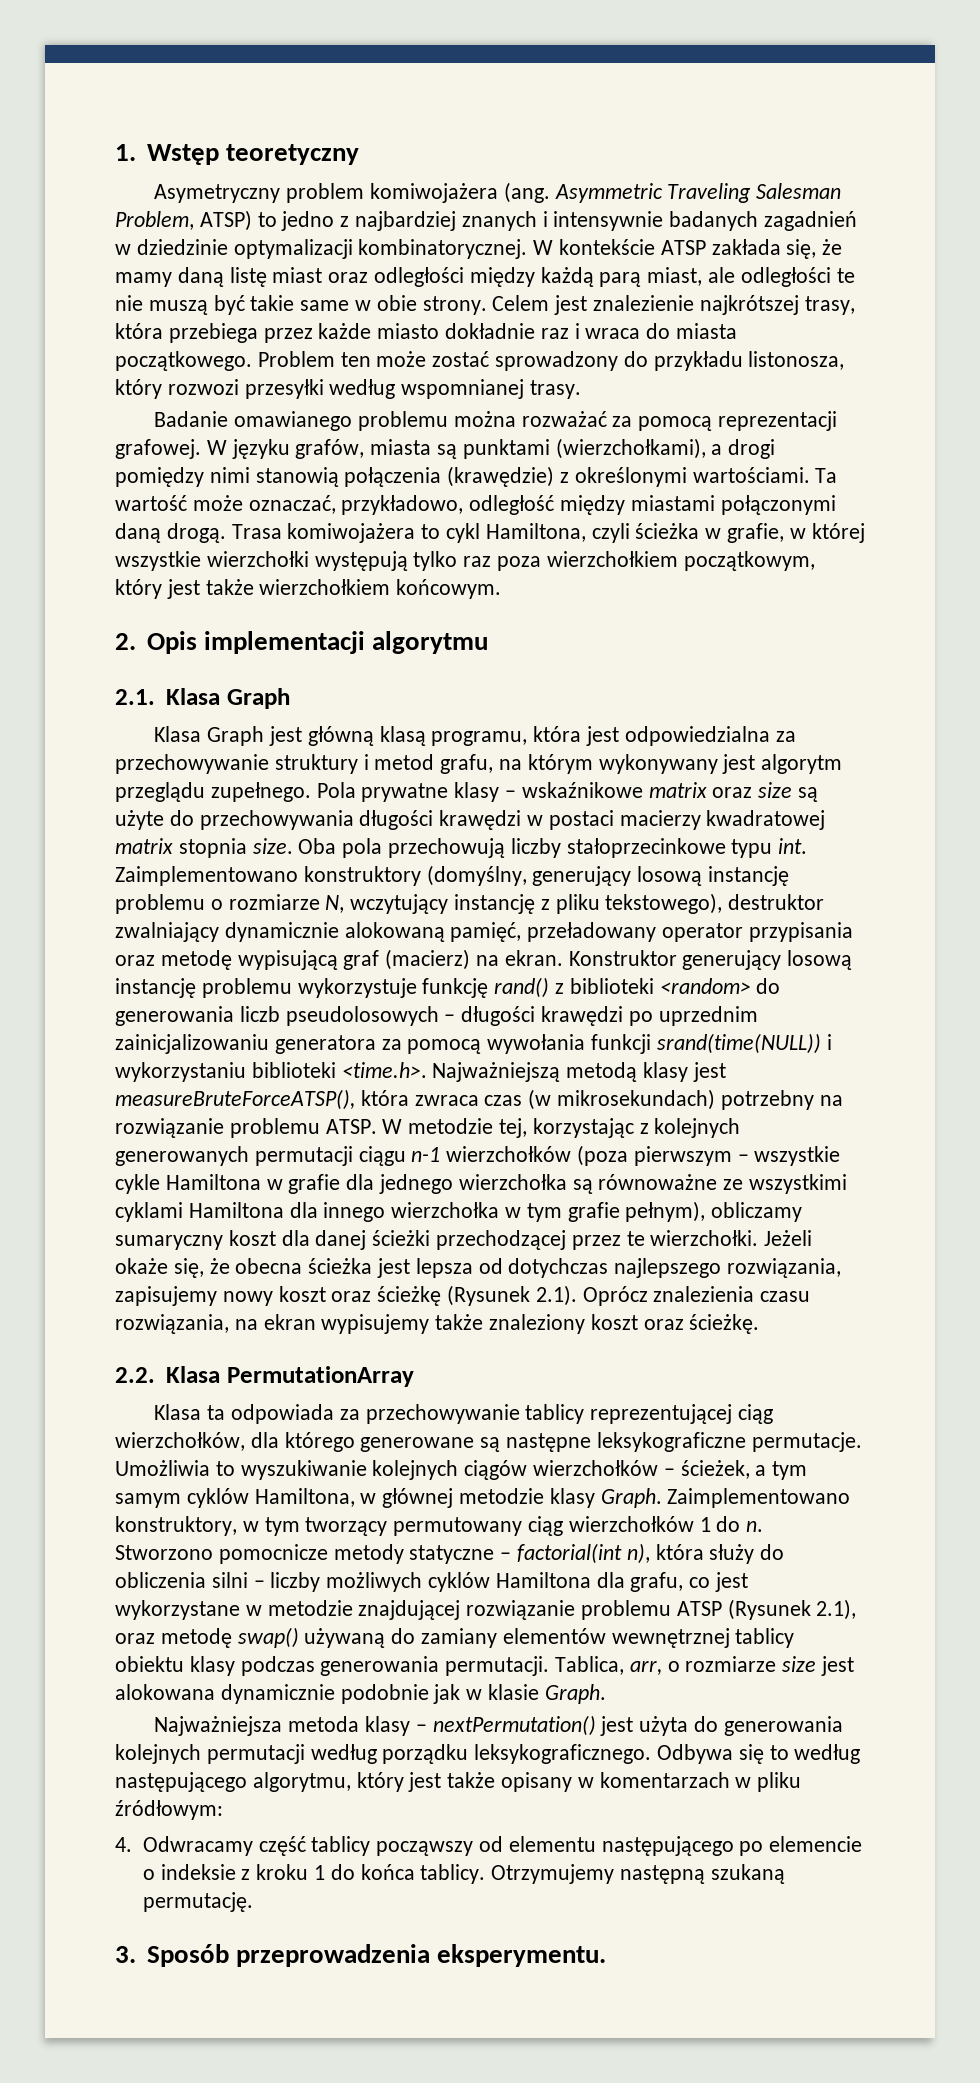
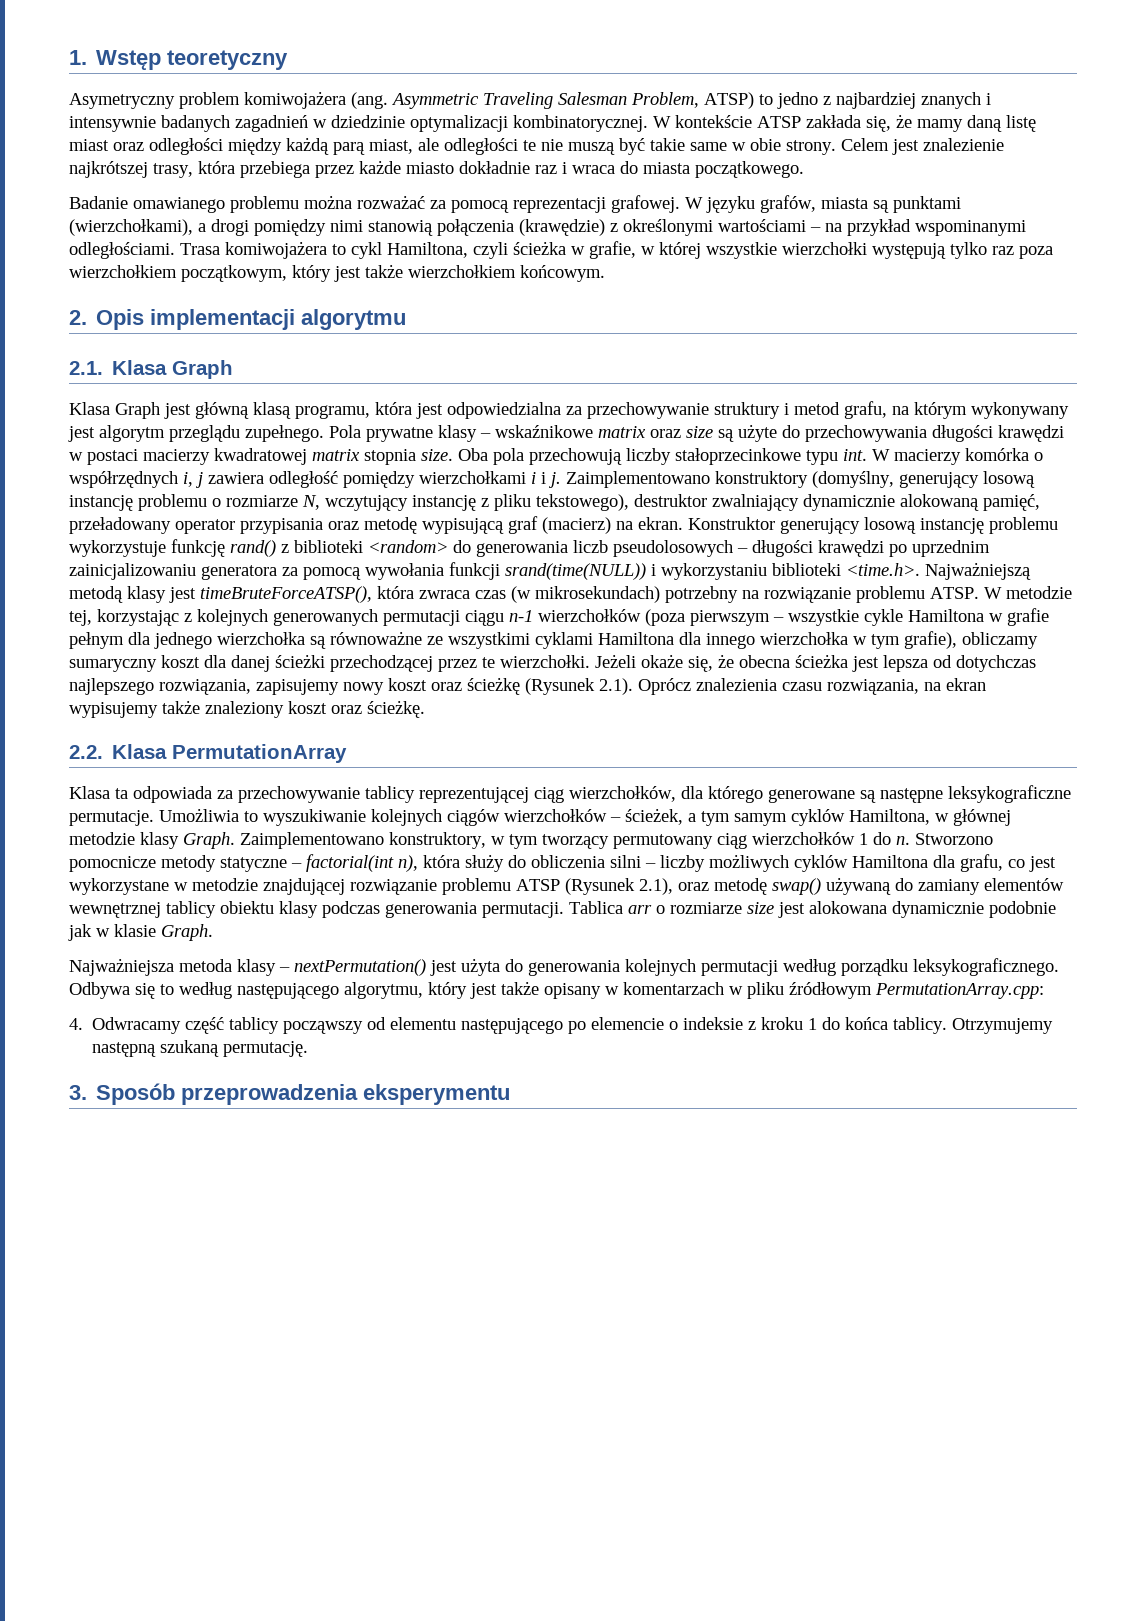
- Problem ten może zostać sprowadzony do przykładu listonosza, który rozwozi przesyłki według wspomnianej trasy.
- W języku grafów, miasta są punktami (wierzchołkami), a drogi pomiędzy nimi stanowią połączenia (krawędzie) z określonymi wartościami. Ta wartość może oznaczać, przykładowo, odległość między miastami połączonymi daną drogą.
+ W języku grafów, miasta są punktami (wierzchołkami), a drogi pomiędzy nimi stanowią połączenia (krawędzie) z określonymi wartościami – na przykład wspominanymi odległościami.
+ W macierzy komórka o współrzędnych i, j zawiera odległość pomiędzy wierzchołkami i i j.
- Konstruktor generujący losową instancję problemu wykorzystuje funkcję rand() z biblioteki <random> do generowania liczb pseudolosowych – długości krawędzi po uprzednim zainicjalizowaniu generatora za pomocą wywołania funkcji srand(time(NULL)) i wykorzystaniu biblioteki <time.h>. Najważniejszą metodą klasy jest measureBruteForceATSP(), która zwraca czas (w mikrosekundach) potrzebny na rozwiązanie problemu ATSP.
+ Konstruktor generujący losową instancję problemu wykorzystuje funkcję rand() z biblioteki <random> do generowania liczb pseudolosowych – długości krawędzi po uprzednim zainicjalizowaniu generatora za pomocą wywołania funkcji srand(time(NULL)) i wykorzystaniu biblioteki <time.h>. Najważniejszą metodą klasy jest timeBruteForceATSP(), która zwraca czas (w mikrosekundach) potrzebny na rozwiązanie problemu ATSP.
- W metodzie tej, korzystając z kolejnych generowanych permutacji ciągu n-1 wierzchołków (poza pierwszym – wszystkie cykle Hamiltona w grafie dla jednego wierzchołka są równoważne ze wszystkimi cyklami Hamiltona dla innego wierzchołka w tym grafie pełnym), obliczamy sumaryczny koszt dla danej ścieżki przechodzącej przez te wierzchołki.
+ W metodzie tej, korzystając z kolejnych generowanych permutacji ciągu n-1 wierzchołków (poza pierwszym – wszystkie cykle Hamiltona w grafie pełnym dla jednego wierzchołka są równoważne ze wszystkimi cyklami Hamiltona dla innego wierzchołka w tym grafie), obliczamy sumaryczny koszt dla danej ścieżki przechodzącej przez te wierzchołki.
- Tablica, arr, o rozmiarze size jest alokowana dynamicznie podobnie jak w klasie Graph.
+ Tablica arr o rozmiarze size jest alokowana dynamicznie podobnie jak w klasie Graph.
- Odbywa się to według następującego algorytmu, który jest także opisany w komentarzach w pliku źródłowym:
+ Odbywa się to według następującego algorytmu, który jest także opisany w komentarzach w pliku źródłowym PermutationArray.cpp:
- 3. Sposób przeprowadzenia eksperymentu.
+ 3. Sposób przeprowadzenia eksperymentu

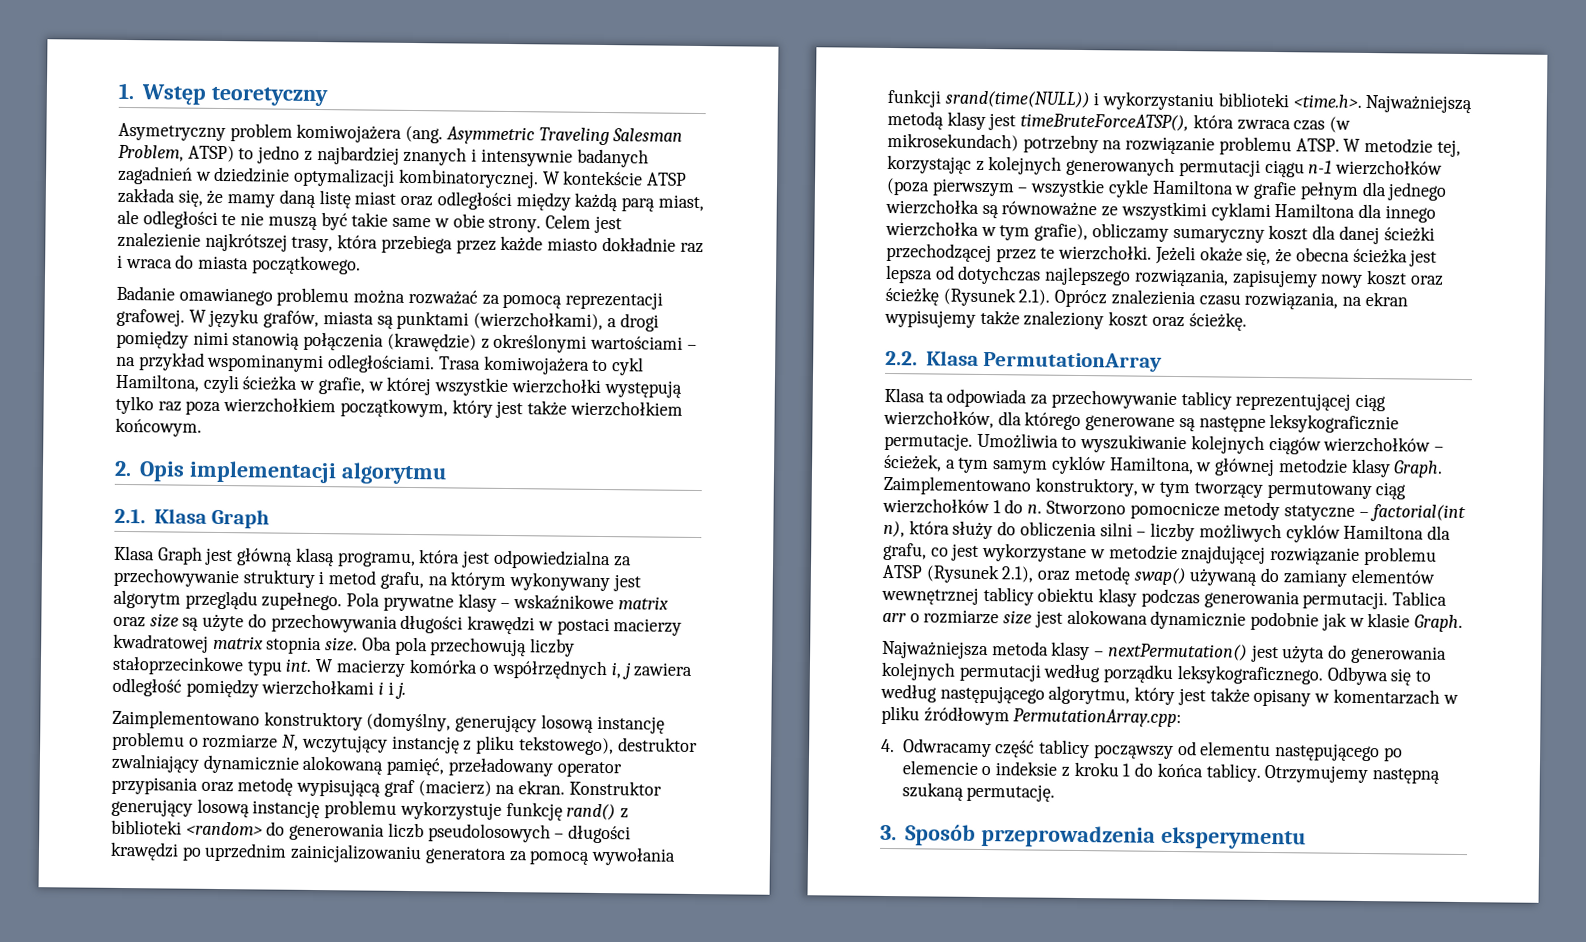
- W macierzy komórka o współrzędnych i, j zawiera odległość pomiędzy wierzchołkami i i j. Zaimplementowano konstruktory (domyślny, generujący losową instancję problemu o rozmiarze N, wczytujący instancję z pliku tekstowego), destruktor zwalniający dynamicznie alokowaną pamięć, przeładowany operator przypisania oraz metodę wypisującą graf (macierz) na ekran.
+ W macierzy komórka o współrzędnych i, j zawiera odległość pomiędzy wierzchołkami i i j.
+ Zaimplementowano konstruktory (domyślny, generujący losową instancję problemu o rozmiarze N, wczytujący instancję z pliku tekstowego), destruktor zwalniający dynamicznie alokowaną pamięć, przeładowany operator przypisania oraz metodę wypisującą graf (macierz) na ekran.
- Klasa ta odpowiada za przechowywanie tablicy reprezentującej ciąg wierzchołków, dla którego generowane są następne leksykograficzne permutacje.
+ Klasa ta odpowiada za przechowywanie tablicy reprezentującej ciąg wierzchołków, dla którego generowane są następne leksykograficznie permutacje.

